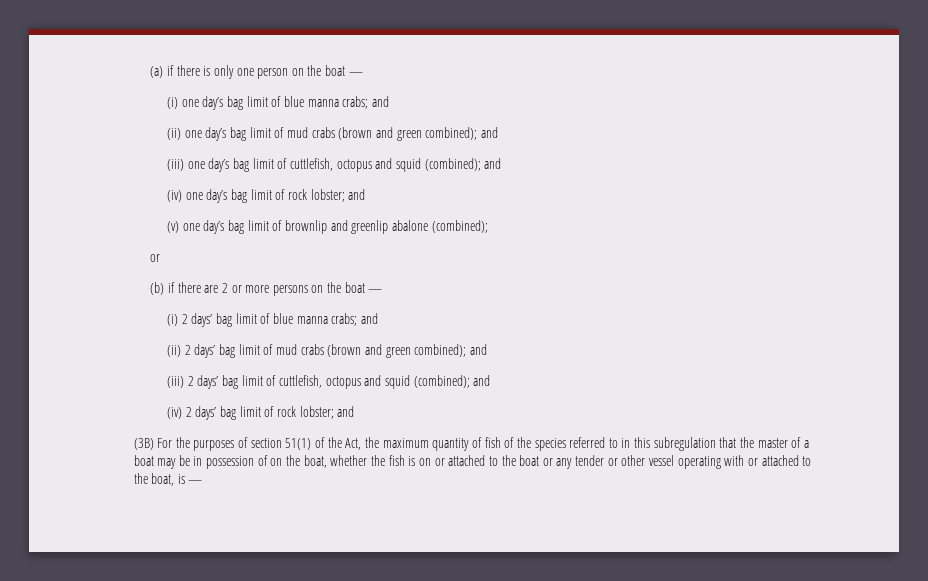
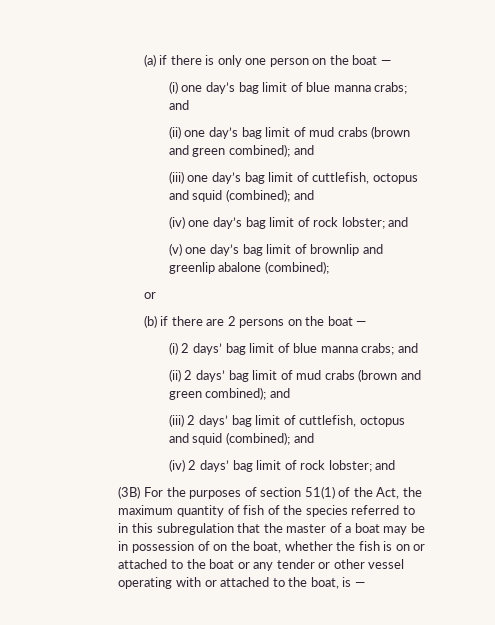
- (b) if there are 2 or more persons on the boat —
+ (b) if there are 2 persons on the boat —

